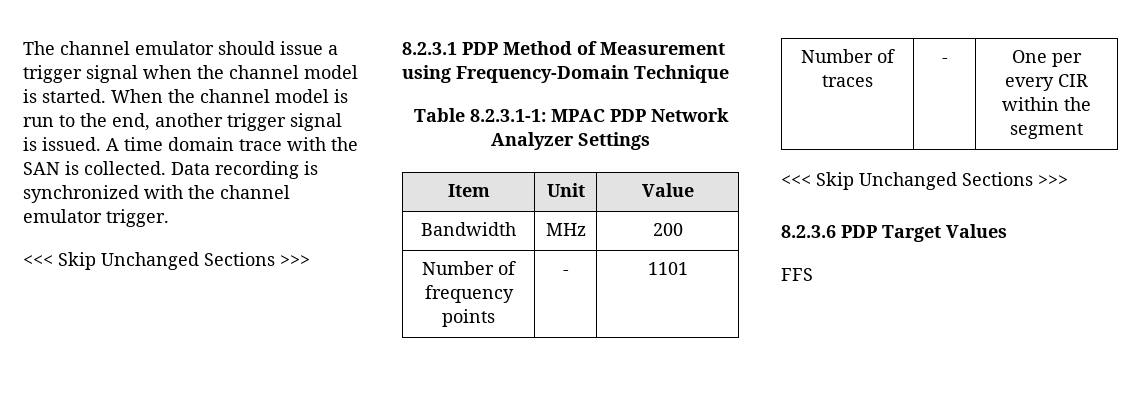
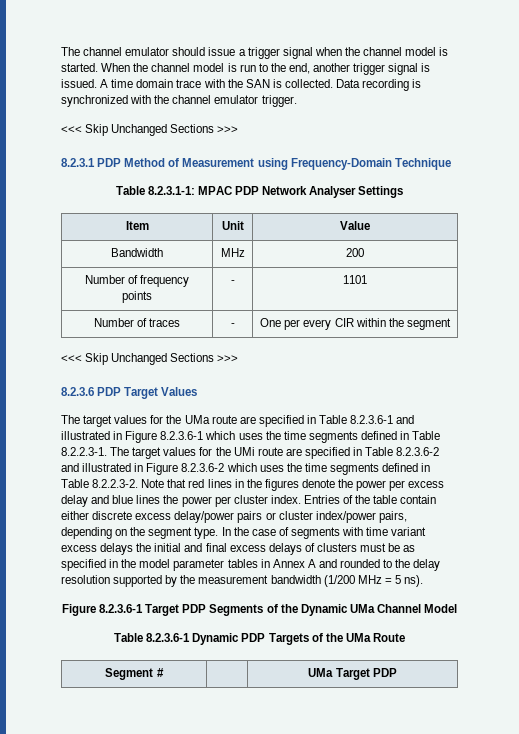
- Table 8.2.3.1-1: MPAC PDP Network Analyzer Settings
+ Table 8.2.3.1-1: MPAC PDP Network Analyser Settings
- FFS
+ The target values for the UMa route are specified in Table 8.2.3.6-1 and illustrated in Figure 8.2.3.6-1 which uses the time segments defined in Table 8.2.2.3-1. The target values for the UMi route are specified in Table 8.2.3.6-2 and illustrated in Figure 8.2.3.6-2 which uses the time segments defined in Table 8.2.2.3-2. Note that red lines in the figures denote the power per excess delay and blue lines the power per cluster index. Entries of the table contain either discrete excess delay/power pairs or cluster index/power pairs, depending on the segment type. In the case of segments with time variant excess delays the initial and final excess delays of clusters must be as specified in the model parameter tables in Annex A and rounded to the delay resolution supported by the measurement bandwidth (1/200 MHz = 5 ns).
+ Figure 8.2.3.6-1 Target PDP Segments of the Dynamic UMa Channel Model
+ Table 8.2.3.6-1 Dynamic PDP Targets of the UMa Route
+ Segment # | | UMa Target PDP

